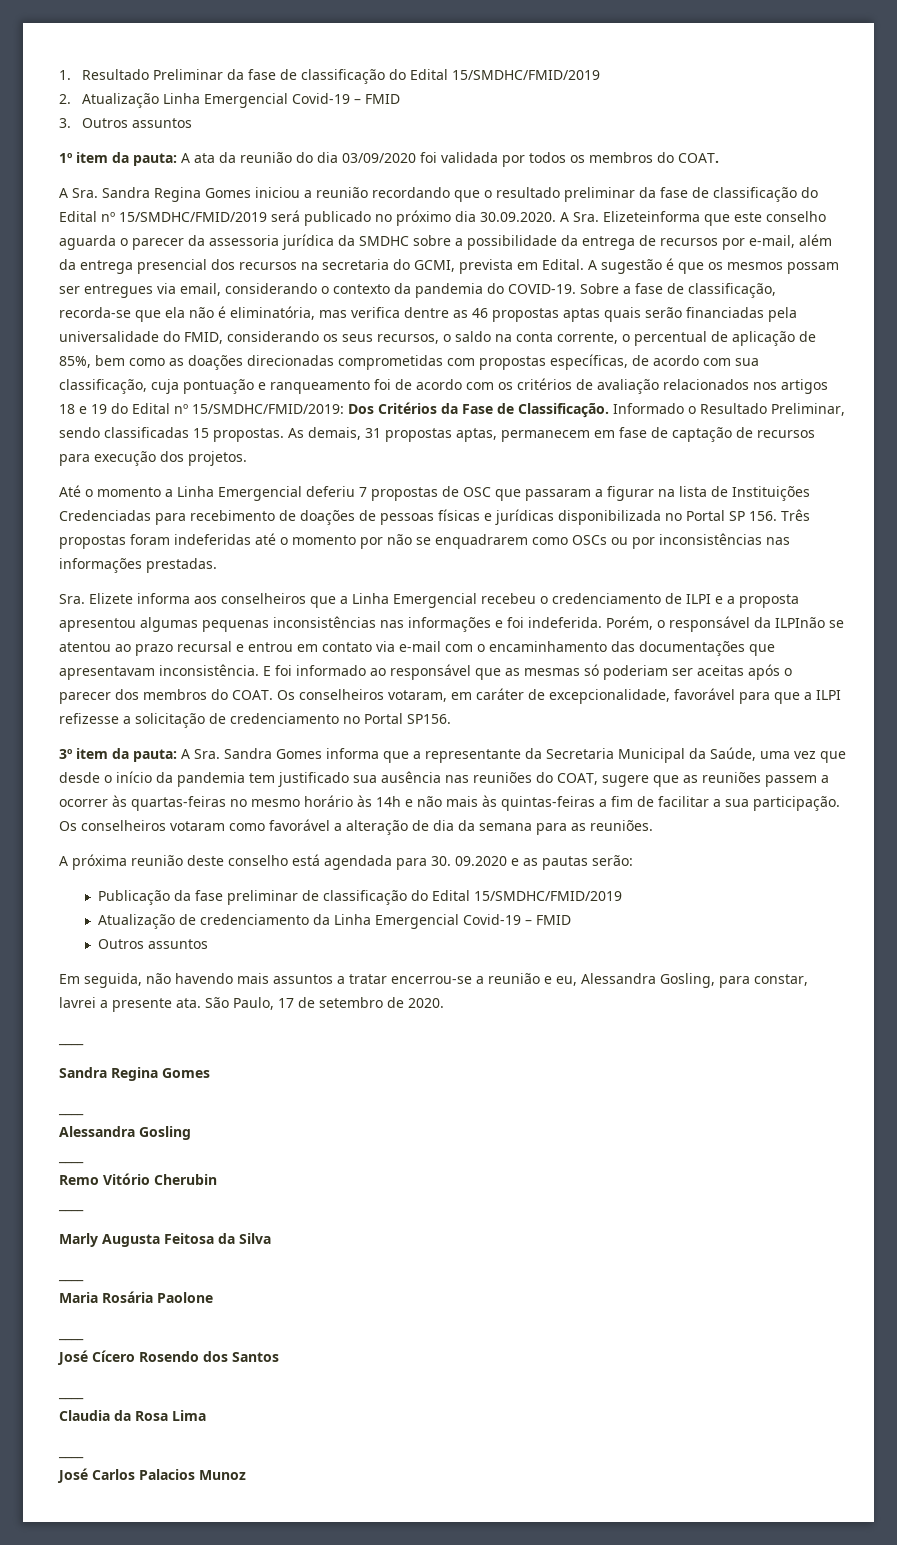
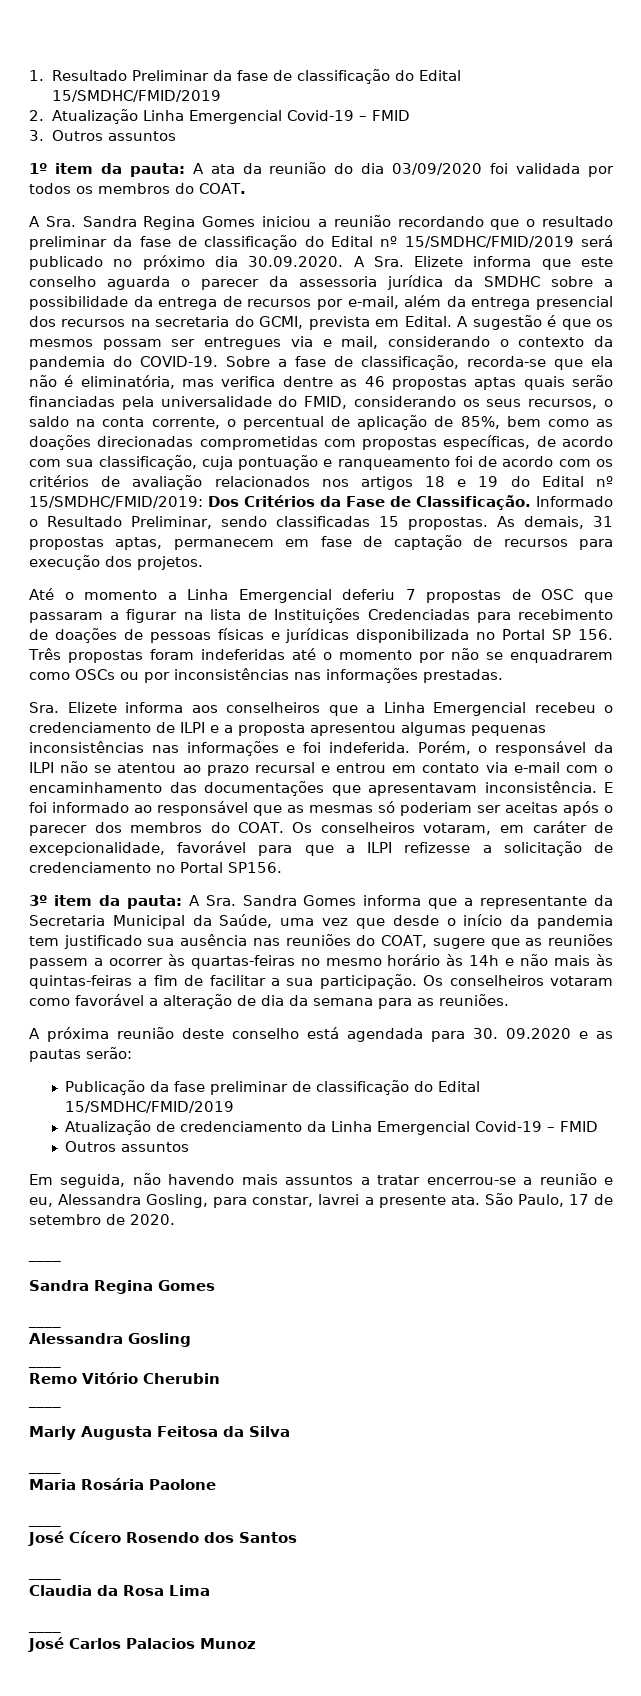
- A Sra. Sandra Regina Gomes iniciou a reunião recordando que o resultado preliminar da fase de classificação do Edital nº 15/SMDHC/FMID/2019 será publicado no próximo dia 30.09.2020. A Sra. Elizeteinforma que este conselho aguarda o parecer da assessoria jurídica da SMDHC sobre a possibilidade da entrega de recursos por e-mail, além da entrega presencial dos recursos na secretaria do GCMI, prevista em Edital.
+ A Sra. Sandra Regina Gomes iniciou a reunião recordando que o resultado preliminar da fase de classificação do Edital nº 15/SMDHC/FMID/2019 será publicado no próximo dia 30.09.2020. A Sra. Elizete informa que este conselho aguarda o parecer da assessoria jurídica da SMDHC sobre a possibilidade da entrega de recursos por e-mail, além da entrega presencial dos recursos na secretaria do GCMI, prevista em Edital.
- A sugestão é que os mesmos possam ser entregues via email, considerando o contexto da pandemia do COVID-19.
+ A sugestão é que os mesmos possam ser entregues via e mail, considerando o contexto da pandemia do COVID-19.
- Porém, o responsável da ILPInão se atentou ao prazo recursal e entrou em contato via e-mail com o encaminhamento das documentações que apresentavam inconsistência.
+ Porém, o responsável da ILPI não se atentou ao prazo recursal e entrou em contato via e-mail com o encaminhamento das documentações que apresentavam inconsistência.

